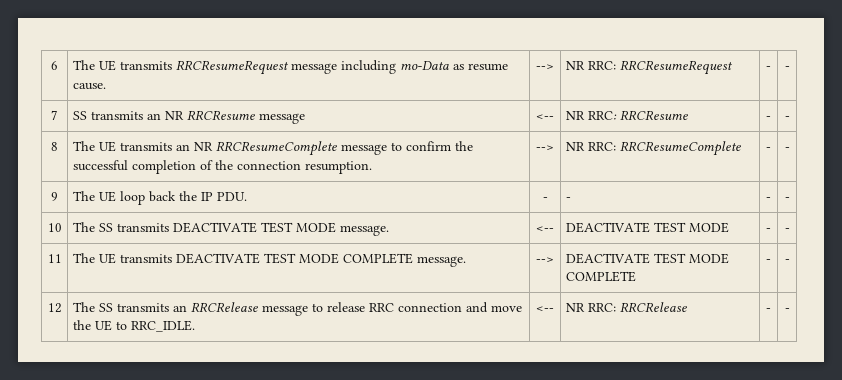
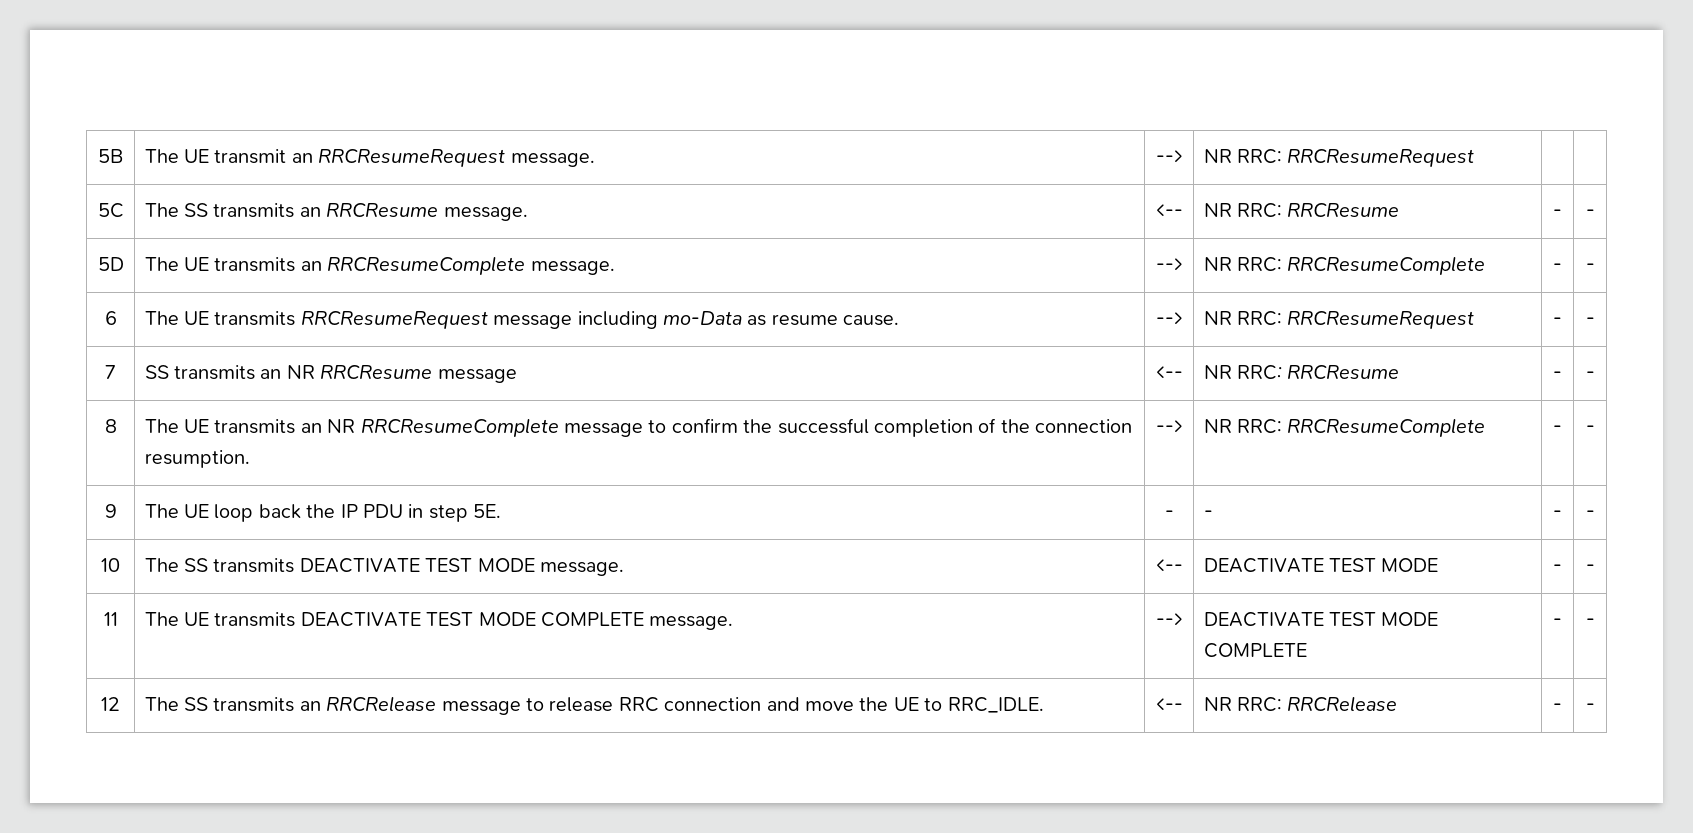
+ 5B | The UE transmit an RRCResumeRequest message. | --> | NR RRC: RRCResumeRequest | |
+ 5C | The SS transmits an RRCResume message. | <-- | NR RRC: RRCResume | - | -
+ 5D | The UE transmits an RRCResumeComplete message. | --> | NR RRC: RRCResumeComplete | - | -
- 9 | The UE loop back the IP PDU. | - | - | - | -
+ 9 | The UE loop back the IP PDU in step 5E. | - | - | - | -

